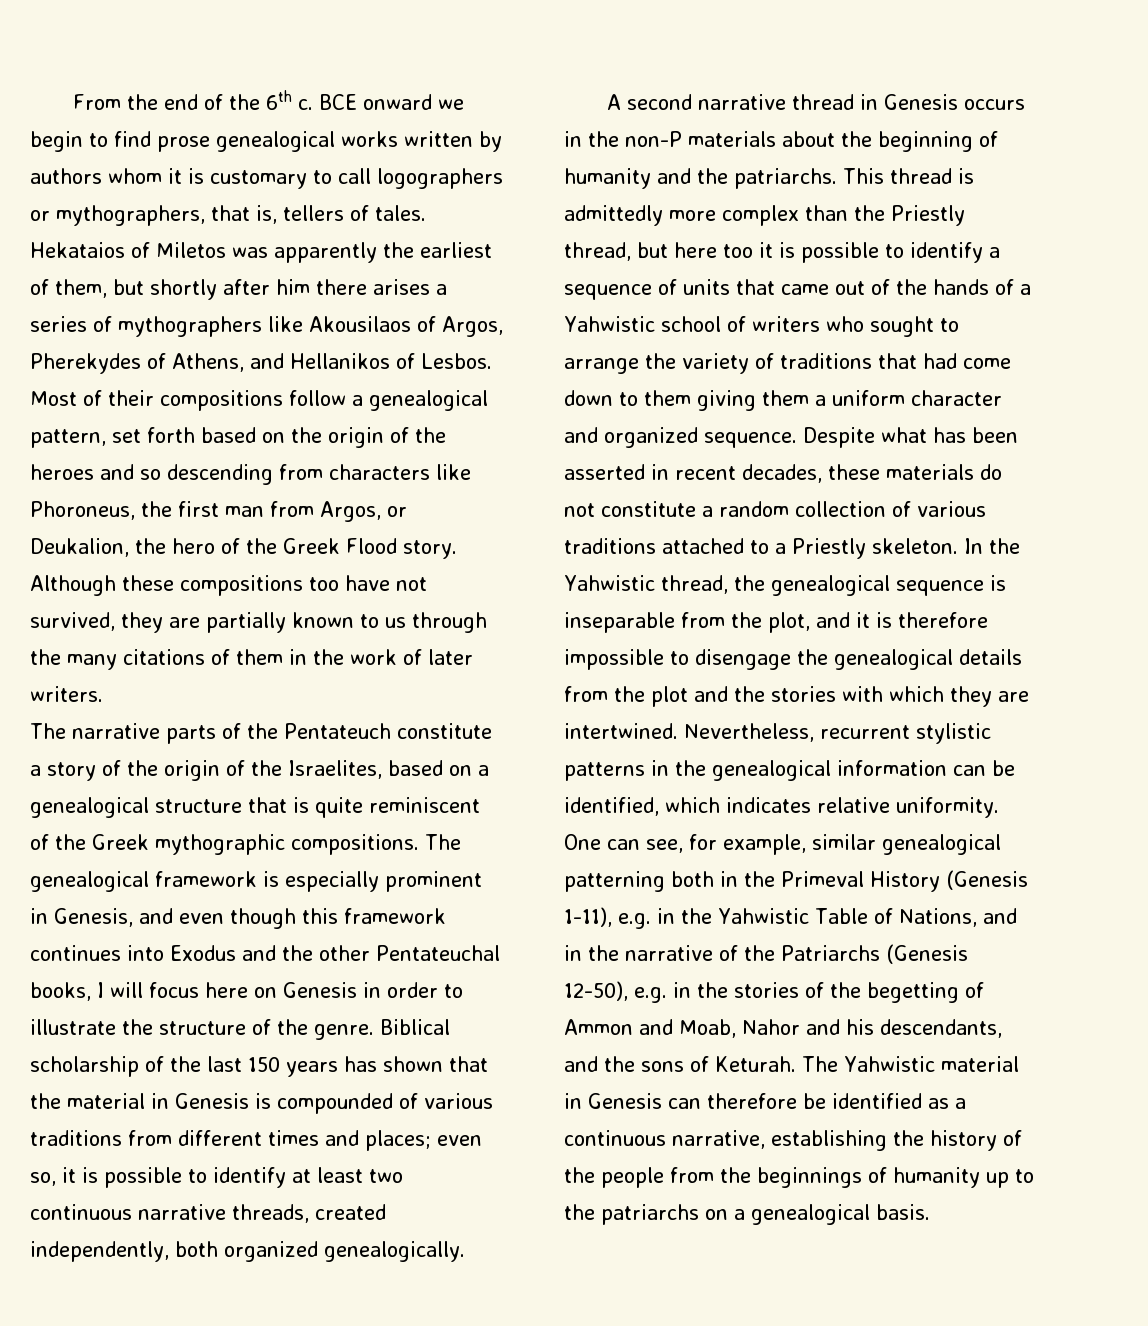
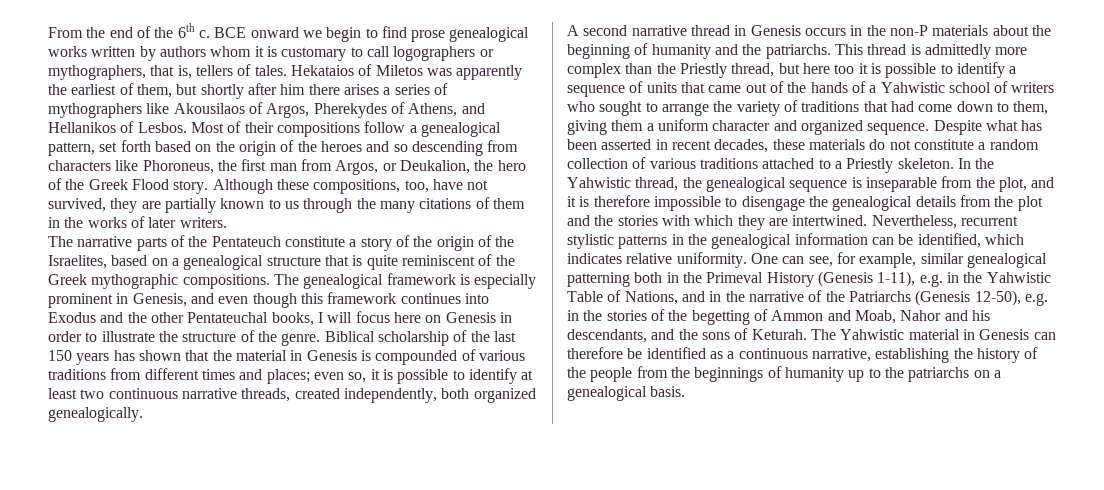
- Although these compositions too have not survived, they are partially known to us through the many citations of them in the work of later writers.
+ Although these compositions, too, have not survived, they are partially known to us through the many citations of them in the works of later writers.
- This thread is admittedly more complex than the Priestly thread, but here too it is possible to identify a sequence of units that came out of the hands of a Yahwistic school of writers who sought to arrange the variety of traditions that had come down to them giving them a uniform character and organized sequence.
+ This thread is admittedly more complex than the Priestly thread, but here too it is possible to identify a sequence of units that came out of the hands of a Yahwistic school of writers who sought to arrange the variety of traditions that had come down to them, giving them a uniform character and organized sequence.

